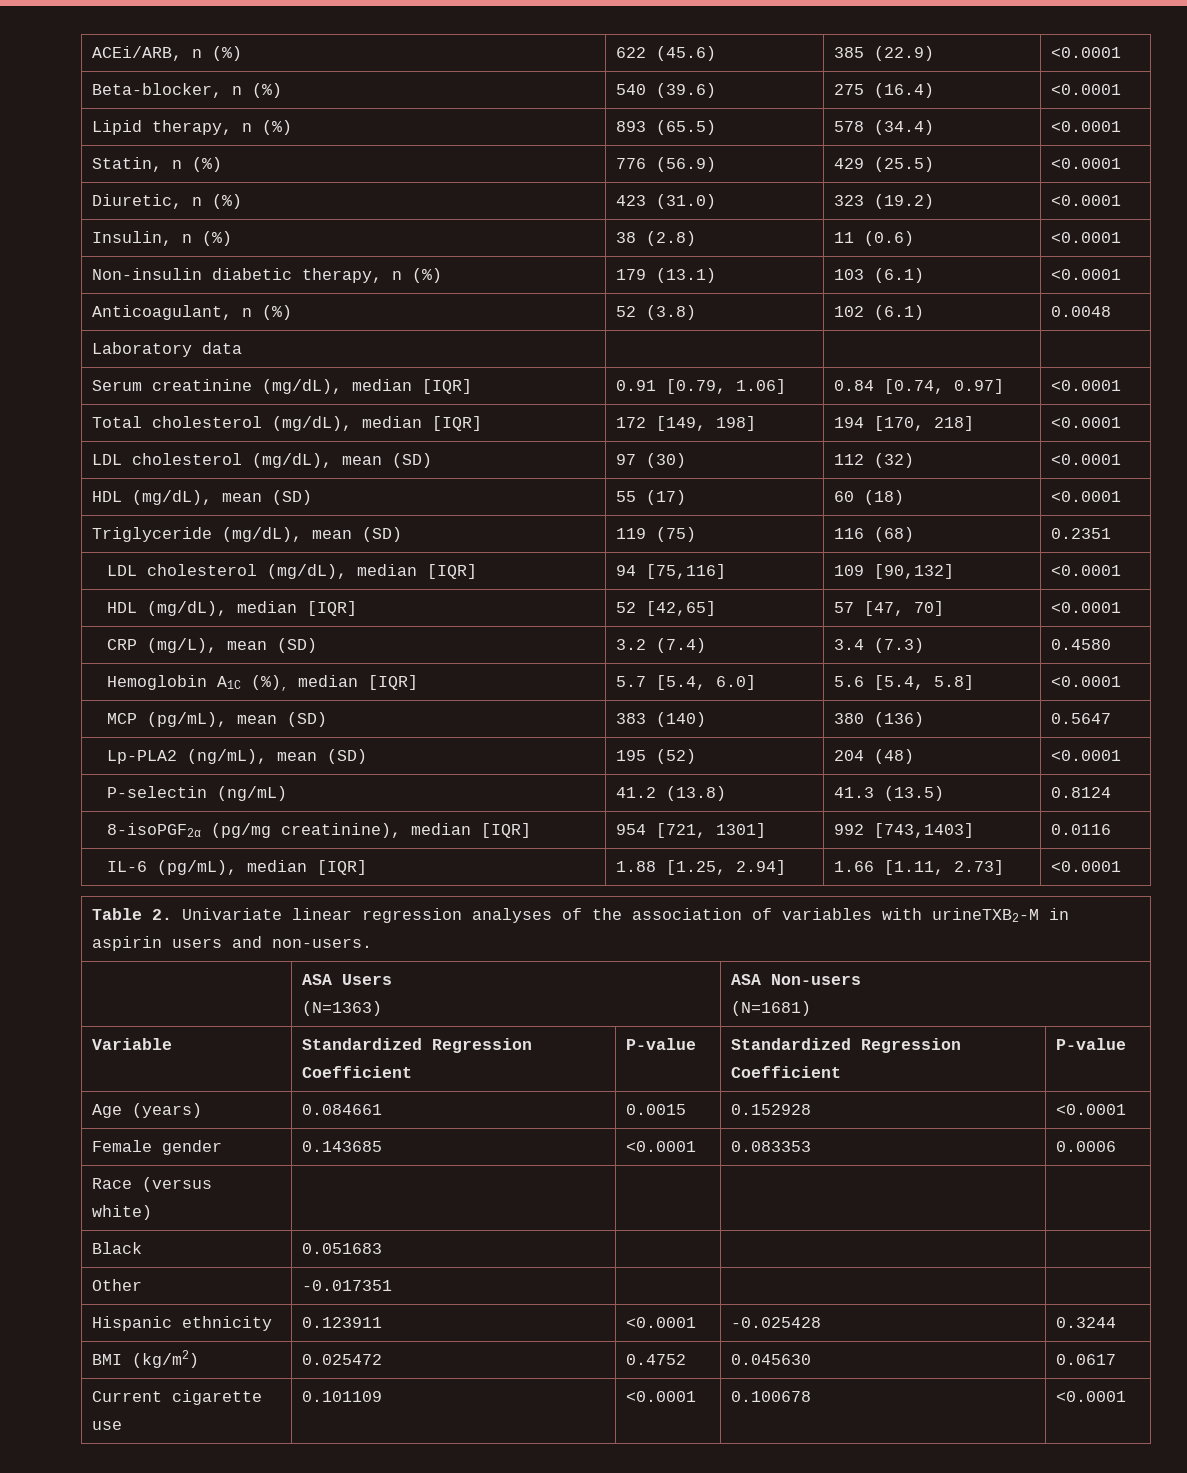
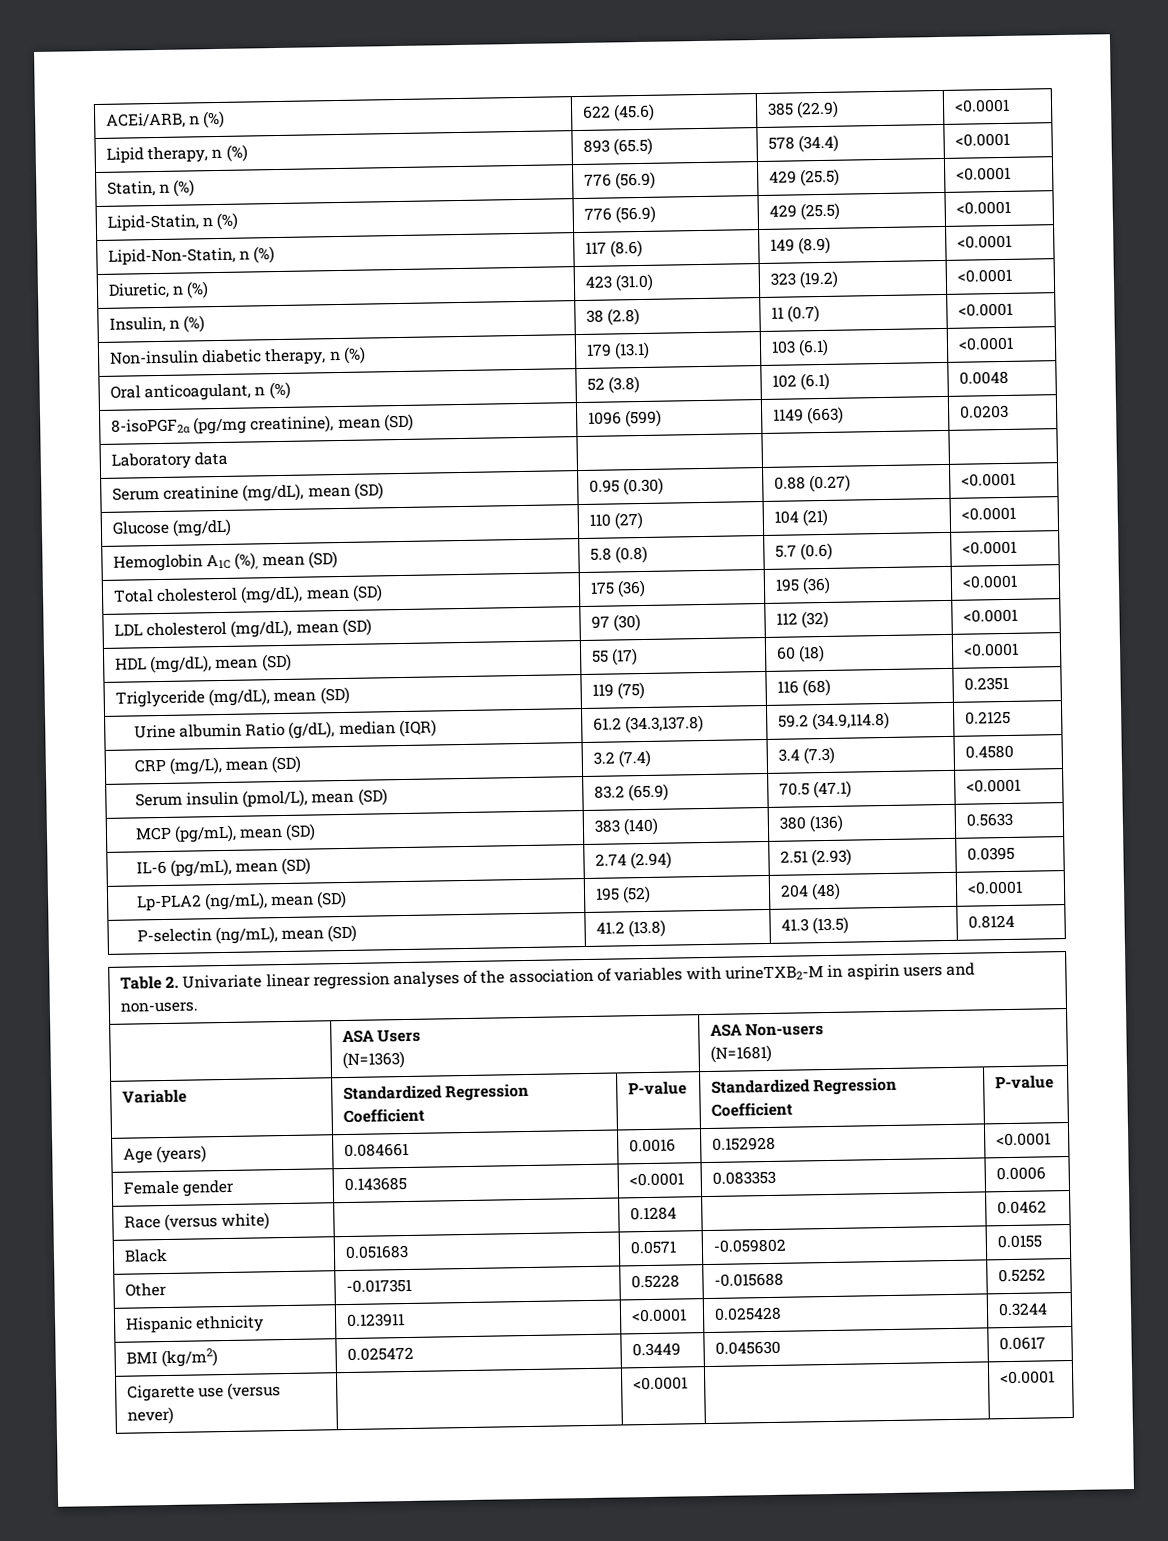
- Beta-blocker, n (%) | 540 (39.6) | 275 (16.4) | <0.0001
+ Lipid-Statin, n (%) | 776 (56.9) | 429 (25.5) | <0.0001
+ Lipid-Non-Statin, n (%) | 117 (8.6) | 149 (8.9) | <0.0001
- Insulin, n (%) | 38 (2.8) | 11 (0.6) | <0.0001
+ Insulin, n (%) | 38 (2.8) | 11 (0.7) | <0.0001
- Anticoagulant, n (%) | 52 (3.8) | 102 (6.1) | 0.0048
+ Oral anticoagulant, n (%) | 52 (3.8) | 102 (6.1) | 0.0048
+ 8-isoPGF2α (pg/mg creatinine), mean (SD) | 1096 (599) | 1149 (663) | 0.0203
- Serum creatinine (mg/dL), median [IQR] | 0.91 [0.79, 1.06] | 0.84 [0.74, 0.97] | <0.0001
- Total cholesterol (mg/dL), median [IQR] | 172 [149, 198] | 194 [170, 218] | <0.0001
+ Serum creatinine (mg/dL), mean (SD) | 0.95 (0.30) | 0.88 (0.27) | <0.0001
+ Glucose (mg/dL) | 110 (27) | 104 (21) | <0.0001
+ Hemoglobin A1C (%), mean (SD) | 5.8 (0.8) | 5.7 (0.6) | <0.0001
+ Total cholesterol (mg/dL), mean (SD) | 175 (36) | 195 (36) | <0.0001
- LDL cholesterol (mg/dL), median [IQR] | 94 [75,116] | 109 [90,132] | <0.0001
- HDL (mg/dL), median [IQR] | 52 [42,65] | 57 [47, 70] | <0.0001
+ Urine albumin Ratio (g/dL), median (IQR) | 61.2 (34.3,137.8) | 59.2 (34.9,114.8) | 0.2125
- Hemoglobin A1C (%), median [IQR] | 5.7 [5.4, 6.0] | 5.6 [5.4, 5.8] | <0.0001
+ Serum insulin (pmol/L), mean (SD) | 83.2 (65.9) | 70.5 (47.1) | <0.0001
- MCP (pg/mL), mean (SD) | 383 (140) | 380 (136) | 0.5647
+ MCP (pg/mL), mean (SD) | 383 (140) | 380 (136) | 0.5633
+ IL-6 (pg/mL), mean (SD) | 2.74 (2.94) | 2.51 (2.93) | 0.0395
- P-selectin (ng/mL) | 41.2 (13.8) | 41.3 (13.5) | 0.8124
+ P-selectin (ng/mL), mean (SD) | 41.2 (13.8) | 41.3 (13.5) | 0.8124
- 8-isoPGF2α (pg/mg creatinine), median [IQR] | 954 [721, 1301] | 992 [743,1403] | 0.0116
- IL-6 (pg/mL), median [IQR] | 1.88 [1.25, 2.94] | 1.66 [1.11, 2.73] | <0.0001
- Age (years) | 0.084661 | 0.0015 | 0.152928 | <0.0001
+ Age (years) | 0.084661 | 0.0016 | 0.152928 | <0.0001
- Race (versus white) | | | |
+ Race (versus white) | | 0.1284 | | 0.0462
- Black | 0.051683 | | |
+ Black | 0.051683 | 0.0571 | -0.059802 | 0.0155
- Other | -0.017351 | | |
+ Other | -0.017351 | 0.5228 | -0.015688 | 0.5252
- Hispanic ethnicity | 0.123911 | <0.0001 | -0.025428 | 0.3244
+ Hispanic ethnicity | 0.123911 | <0.0001 | 0.025428 | 0.3244
- BMI (kg/m2) | 0.025472 | 0.4752 | 0.045630 | 0.0617
+ BMI (kg/m2) | 0.025472 | 0.3449 | 0.045630 | 0.0617
- Current cigarette use | 0.101109 | <0.0001 | 0.100678 | <0.0001
+ Cigarette use (versus never) | | <0.0001 | | <0.0001

